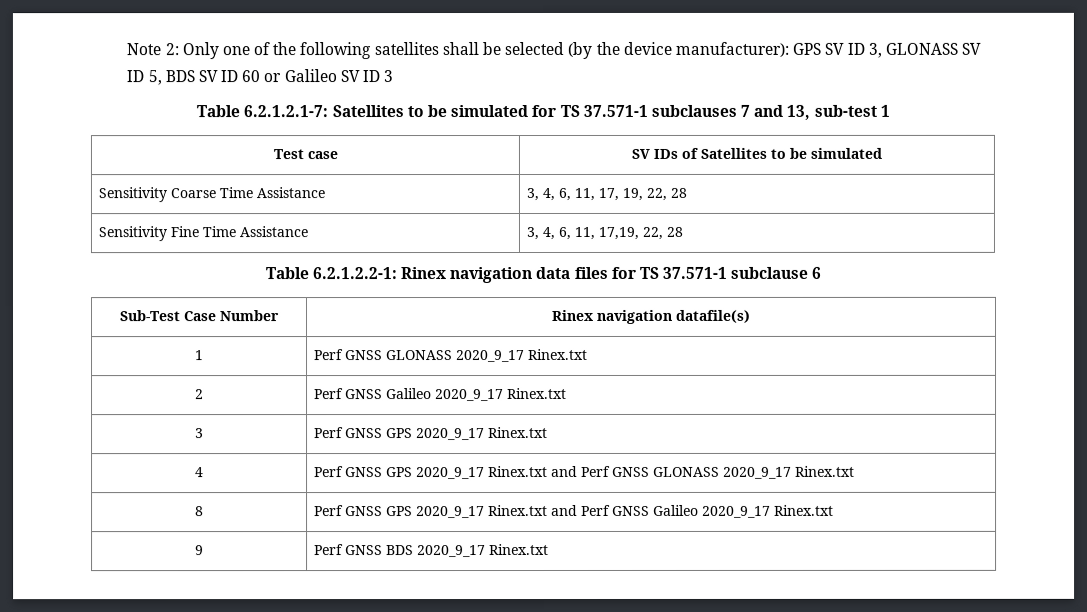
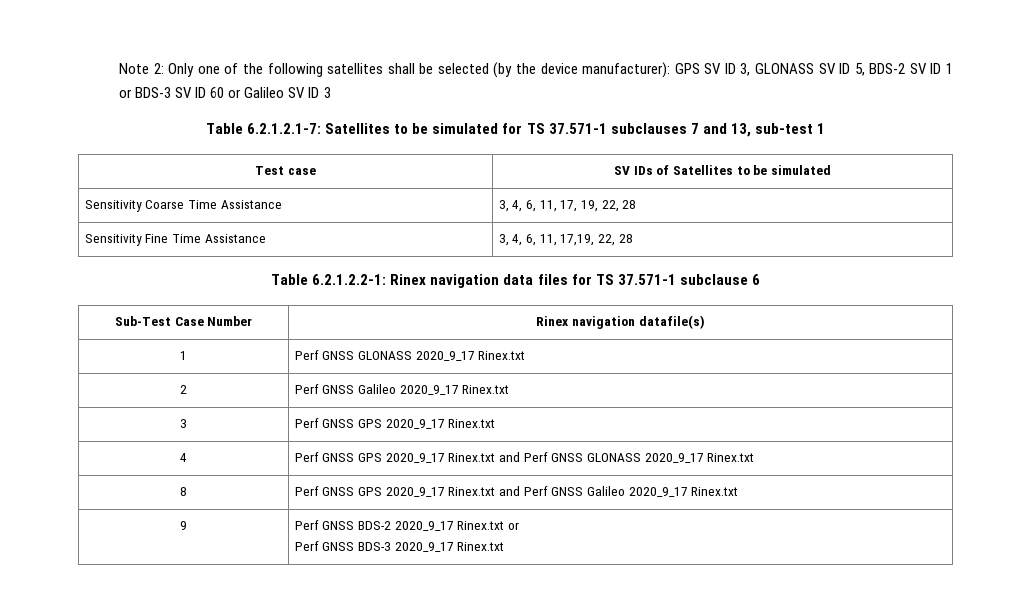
- Note 2: Only one of the following satellites shall be selected (by the device manufacturer): GPS SV ID 3, GLONASS SV ID 5, BDS SV ID 60 or Galileo SV ID 3
+ Note 2: Only one of the following satellites shall be selected (by the device manufacturer): GPS SV ID 3, GLONASS SV ID 5, BDS-2 SV ID 1 or BDS-3 SV ID 60 or Galileo SV ID 3
- 9 | Perf GNSS BDS 2020_9_17 Rinex.txt
+ 9 | Perf GNSS BDS-2 2020_9_17 Rinex.txt or
+ Perf GNSS BDS-3 2020_9_17 Rinex.txt

